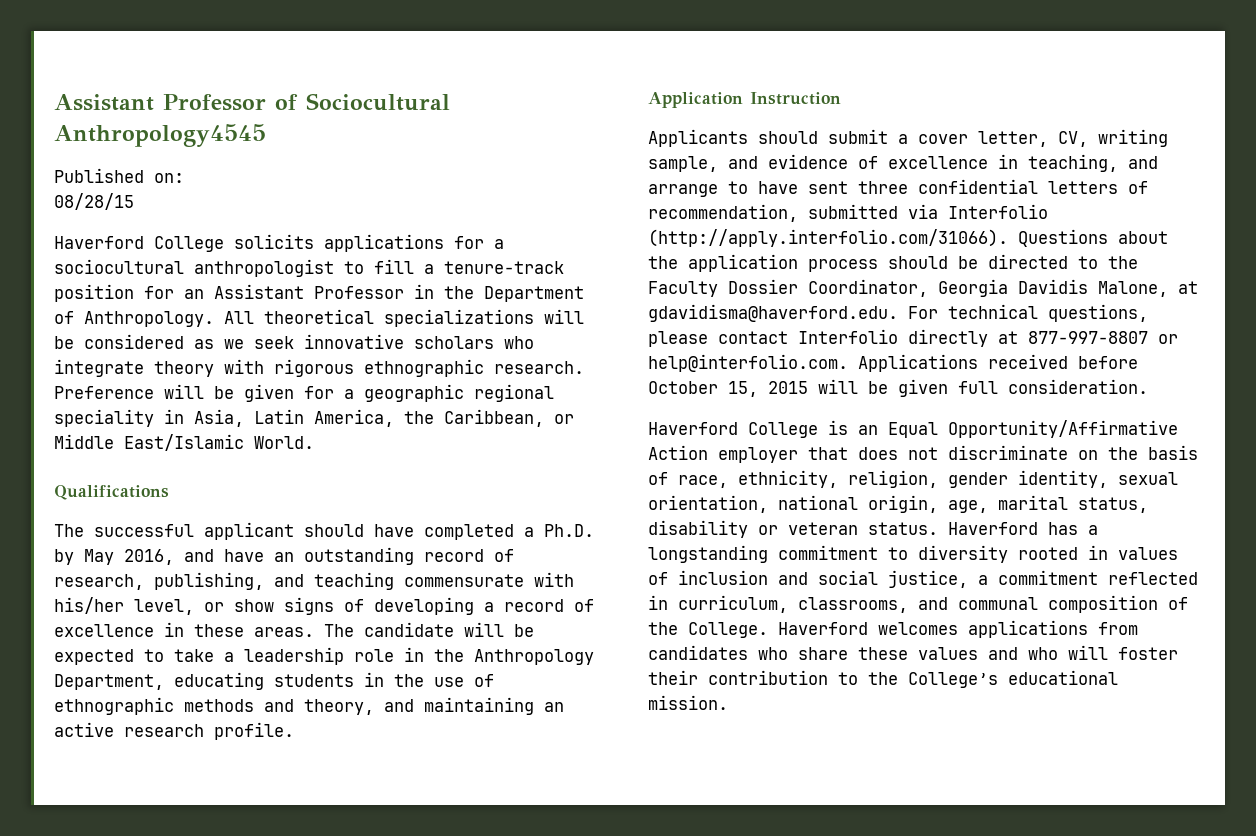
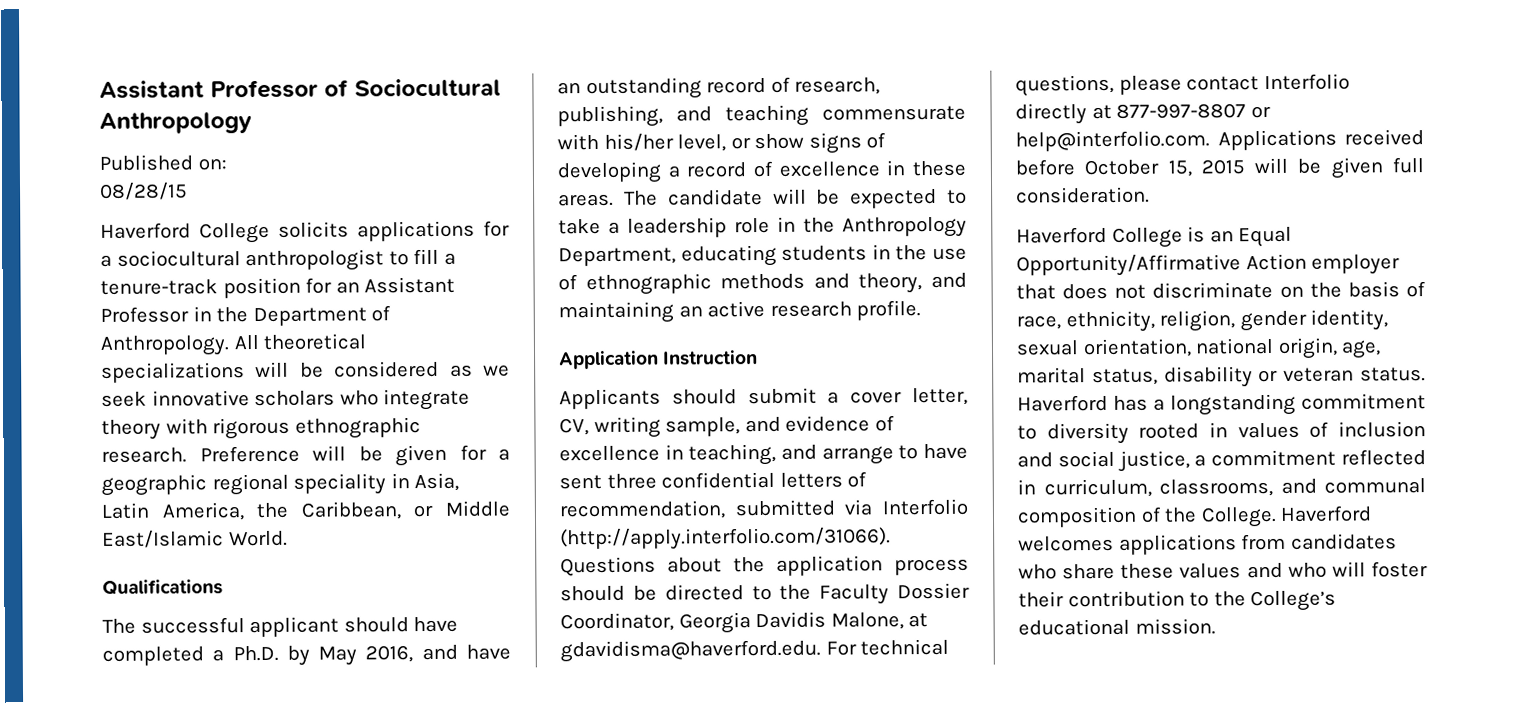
- Assistant Professor of Sociocultural Anthropology4545
+ Assistant Professor of Sociocultural Anthropology

